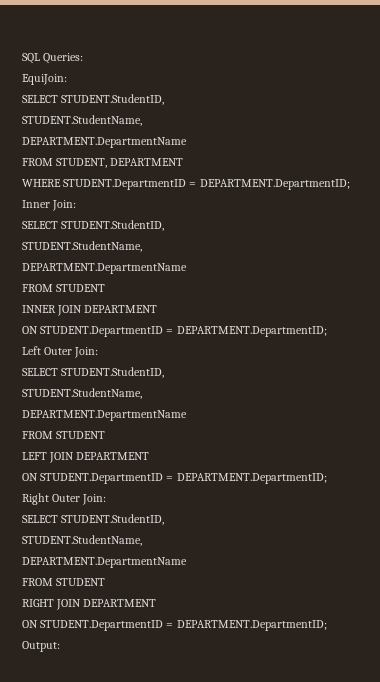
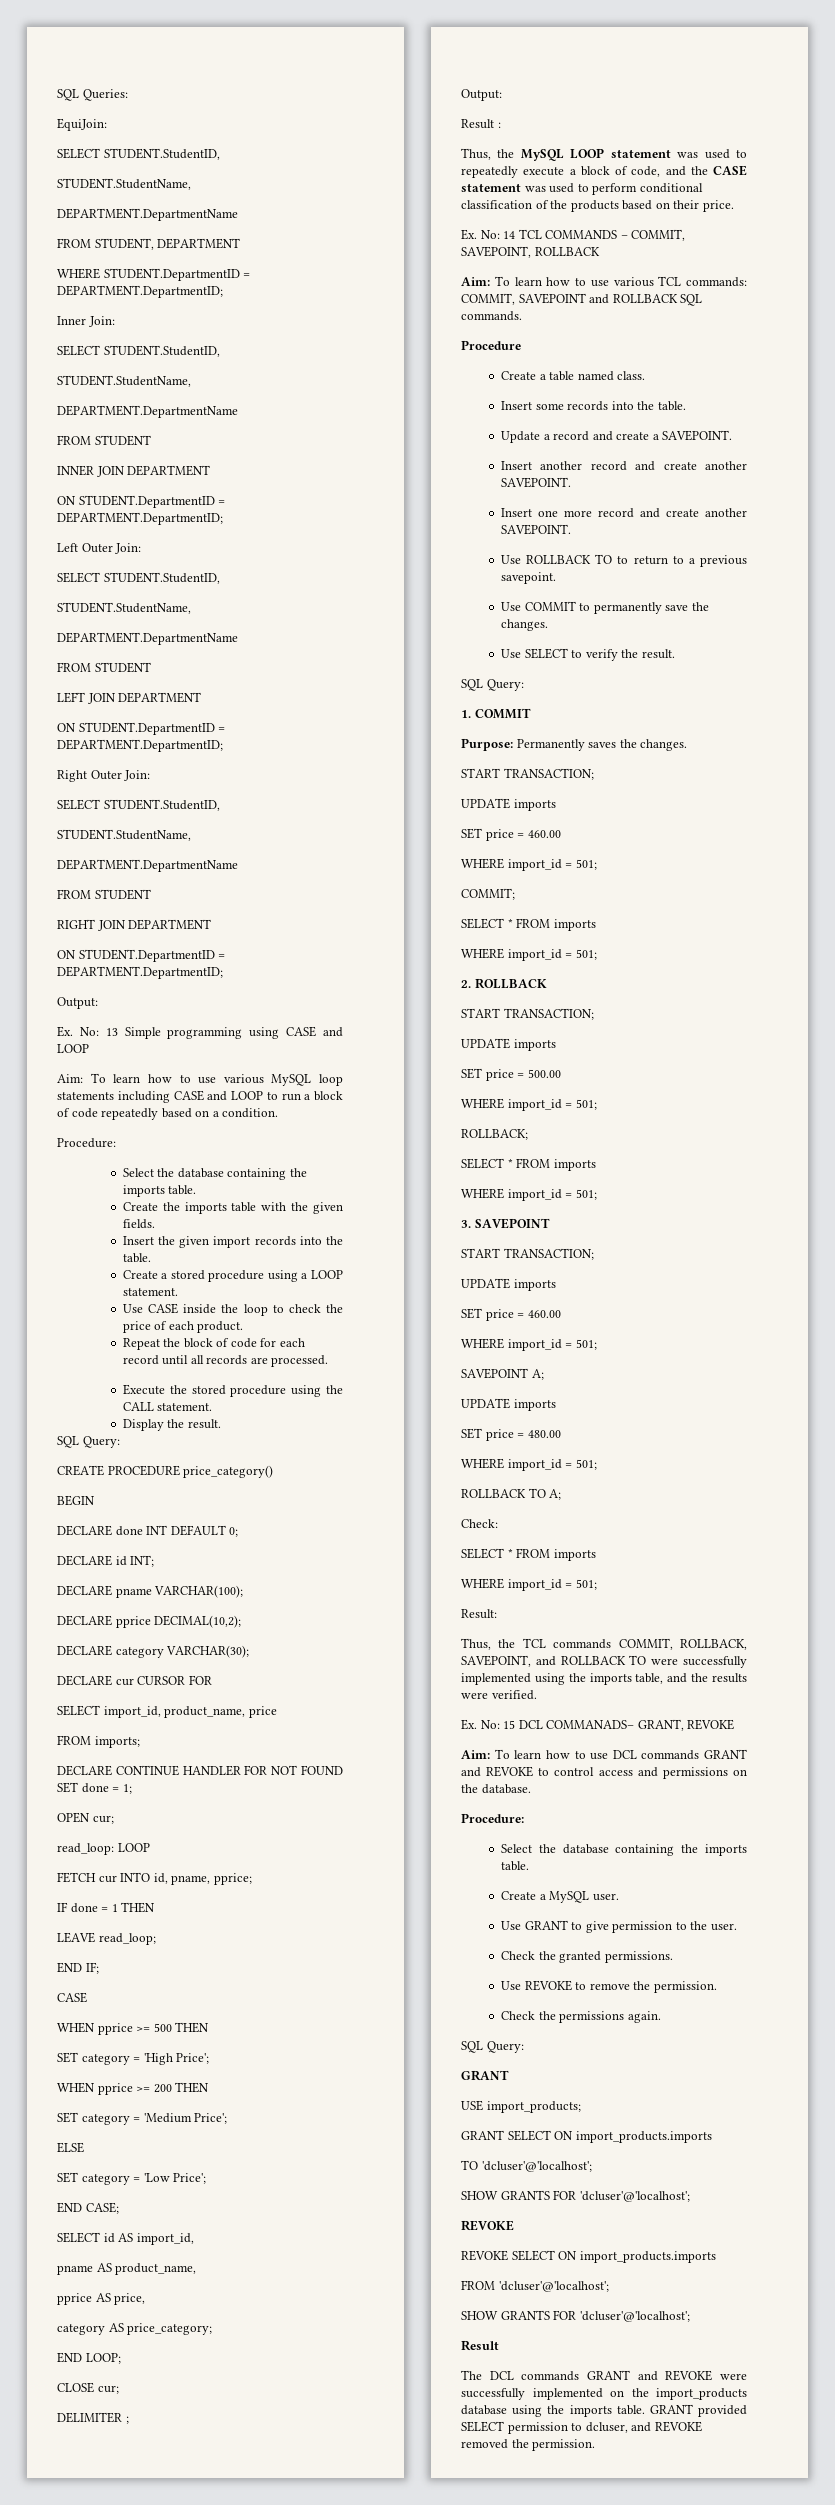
+ Ex. No: 13 Simple programming using CASE and LOOP
+ Aim: To learn how to use various MySQL loop statements including CASE and LOOP to run a block of code repeatedly based on a condition.
+ Procedure:
+ Select the database containing the imports table.
+ Create the imports table with the given fields.
+ Insert the given import records into the table.
+ Create a stored procedure using a LOOP statement.
+ Use CASE inside the loop to check the price of each product.
+ Repeat the block of code for each record until all records are processed.
+ Execute the stored procedure using the CALL statement.
+ Display the result.
+ SQL Query:
+ CREATE PROCEDURE price_category()
+ BEGIN
+ DECLARE done INT DEFAULT 0;
+ DECLARE id INT;
+ DECLARE pname VARCHAR(100);
+ DECLARE pprice DECIMAL(10,2);
+ DECLARE category VARCHAR(30);
+ DECLARE cur CURSOR FOR
+ SELECT import_id, product_name, price
+ FROM imports;
+ DECLARE CONTINUE HANDLER FOR NOT FOUND SET done = 1;
+ OPEN cur;
+ read_loop: LOOP
+ FETCH cur INTO id, pname, pprice;
+ IF done = 1 THEN
+ LEAVE read_loop;
+ END IF;
+ CASE
+ WHEN pprice >= 500 THEN
+ SET category = 'High Price';
+ WHEN pprice >= 200 THEN
+ SET category = 'Medium Price';
+ ELSE
+ SET category = 'Low Price';
+ END CASE;
+ SELECT id AS import_id,
+ pname AS product_name,
+ pprice AS price,
+ category AS price_category;
+ END LOOP;
+ CLOSE cur;
+ DELIMITER ;
+ Output:
+ Result :
+ Thus, the MySQL LOOP statement was used to repeatedly execute a block of code, and the CASE statement was used to perform conditional classification of the products based on their price.
+ Ex. No: 14 TCL COMMANDS – COMMIT, SAVEPOINT, ROLLBACK
+ Aim: To learn how to use various TCL commands: COMMIT, SAVEPOINT and ROLLBACK SQL commands.
+ Procedure
+ Create a table named class.
+ Insert some records into the table.
+ Update a record and create a SAVEPOINT.
+ Insert another record and create another SAVEPOINT.
+ Insert one more record and create another SAVEPOINT.
+ Use ROLLBACK TO to return to a previous savepoint.
+ Use COMMIT to permanently save the changes.
+ Use SELECT to verify the result.
+ SQL Query:
+ 1. COMMIT
+ Purpose: Permanently saves the changes.
+ START TRANSACTION;
+ UPDATE imports
+ SET price = 460.00
+ WHERE import_id = 501;
+ COMMIT;
+ SELECT * FROM imports
+ WHERE import_id = 501;
+ 2. ROLLBACK
+ START TRANSACTION;
+ UPDATE imports
+ SET price = 500.00
+ WHERE import_id = 501;
+ ROLLBACK;
+ SELECT * FROM imports
+ WHERE import_id = 501;
+ 3. SAVEPOINT
+ START TRANSACTION;
+ UPDATE imports
+ SET price = 460.00
+ WHERE import_id = 501;
+ SAVEPOINT A;
+ UPDATE imports
+ SET price = 480.00
+ WHERE import_id = 501;
+ ROLLBACK TO A;
+ Check:
+ SELECT * FROM imports
+ WHERE import_id = 501;
+ Result:
+ Thus, the TCL commands COMMIT, ROLLBACK, SAVEPOINT, and ROLLBACK TO were successfully implemented using the imports table, and the results were verified.
+ Ex. No: 15 DCL COMMANADS– GRANT, REVOKE
+ Aim: To learn how to use DCL commands GRANT and REVOKE to control access and permissions on the database.
+ Procedure:
+ Select the database containing the imports table.
+ Create a MySQL user.
+ Use GRANT to give permission to the user.
+ Check the granted permissions.
+ Use REVOKE to remove the permission.
+ Check the permissions again.
+ SQL Query:
+ GRANT
+ USE import_products;
+ GRANT SELECT ON import_products.imports
+ TO 'dcluser'@'localhost';
+ SHOW GRANTS FOR 'dcluser'@'localhost';
+ REVOKE
+ REVOKE SELECT ON import_products.imports
+ FROM 'dcluser'@'localhost';
+ SHOW GRANTS FOR 'dcluser'@'localhost';
+ Result
+ The DCL commands GRANT and REVOKE were successfully implemented on the import_products database using the imports table. GRANT provided SELECT permission to dcluser, and REVOKE removed the permission.

